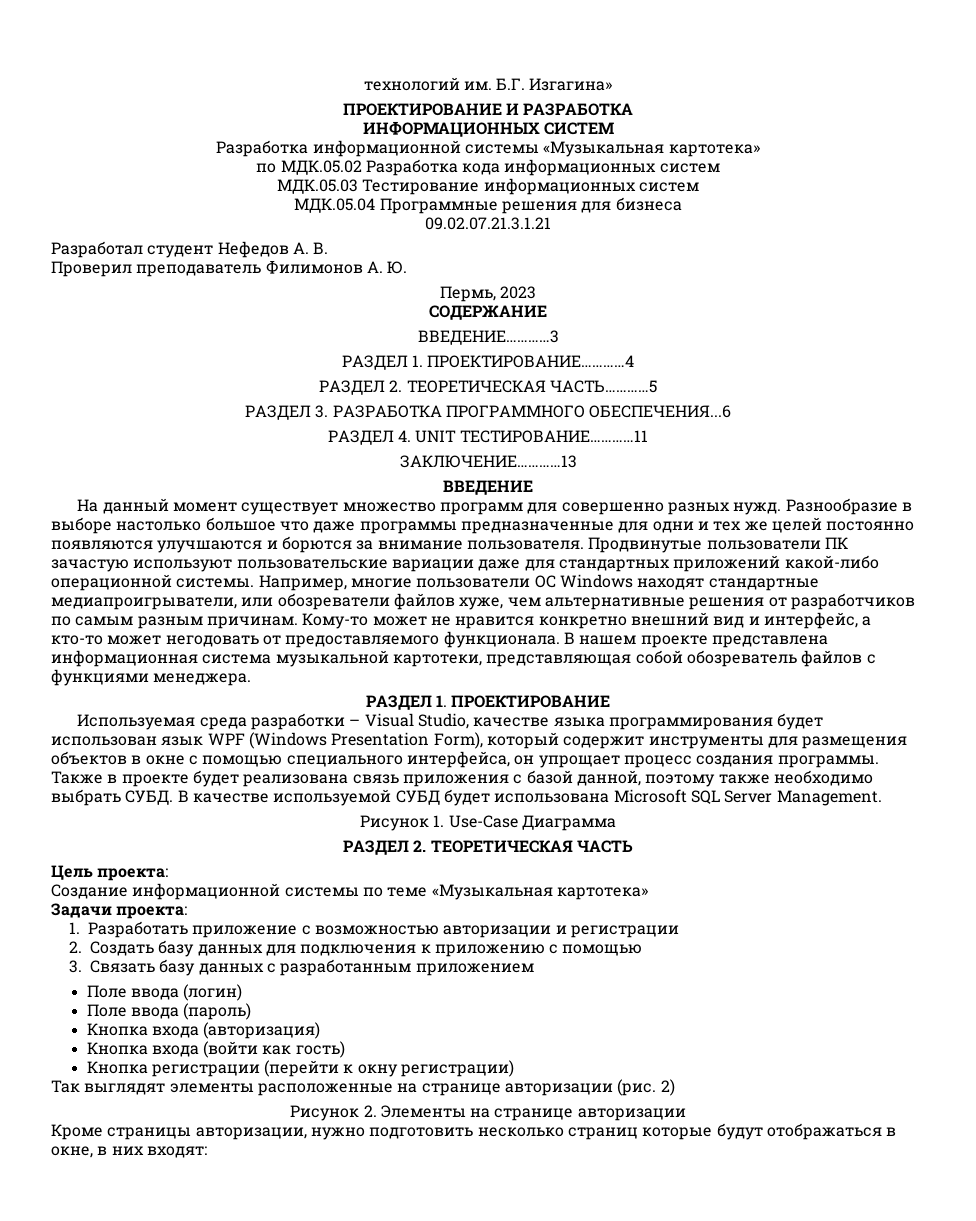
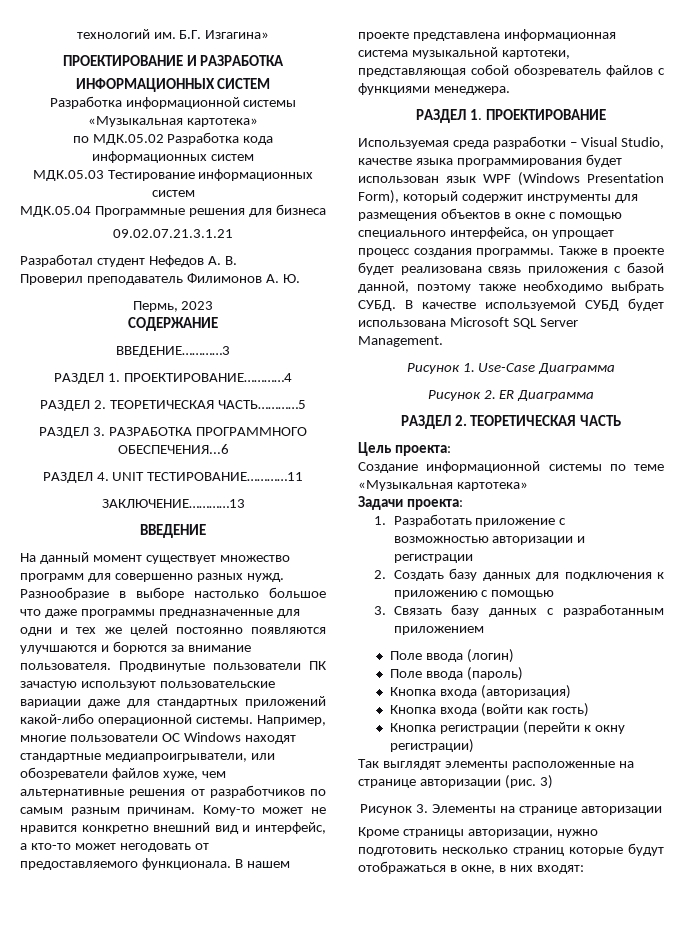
+ Рисунок 2. ER Диаграмма
- 2)
- Рисунок 2. Элементы на странице авторизации
+ 3)
+ Рисунок 3. Элементы на странице авторизации

